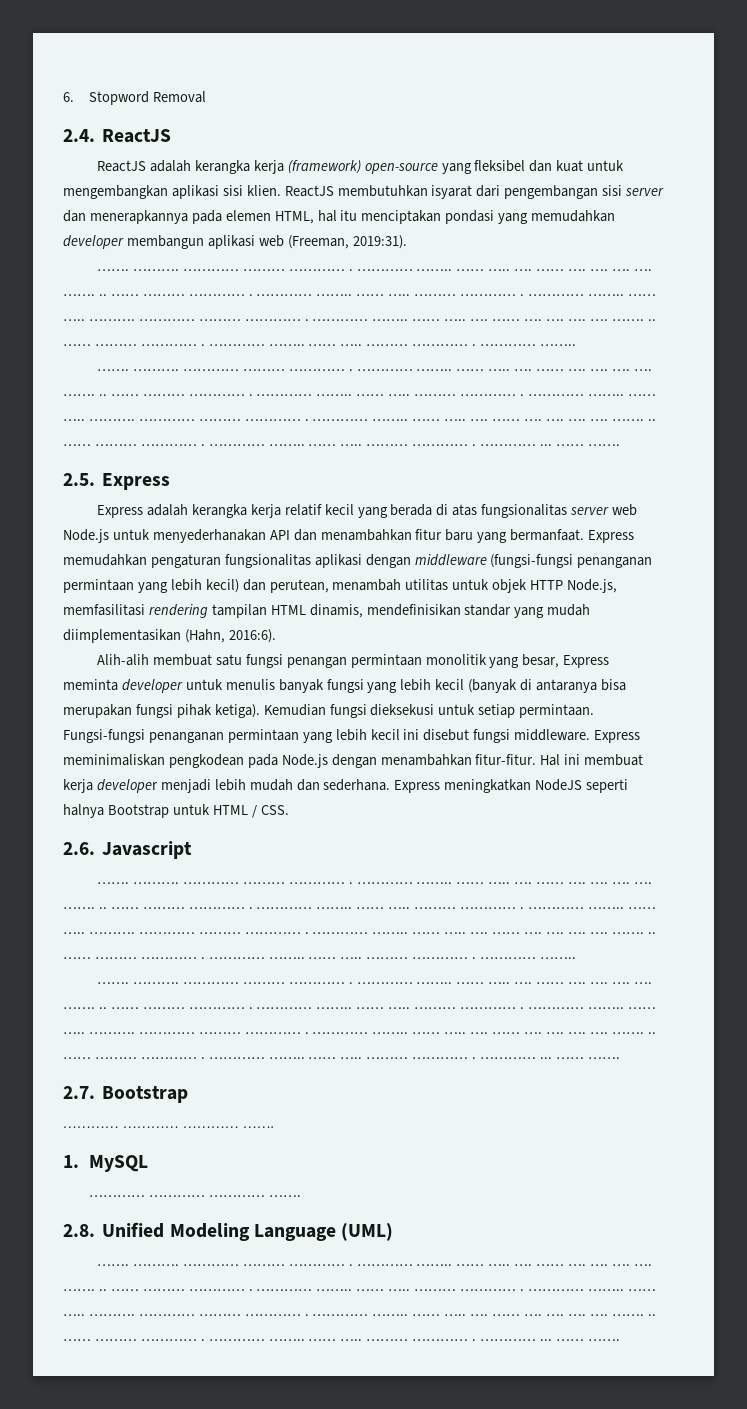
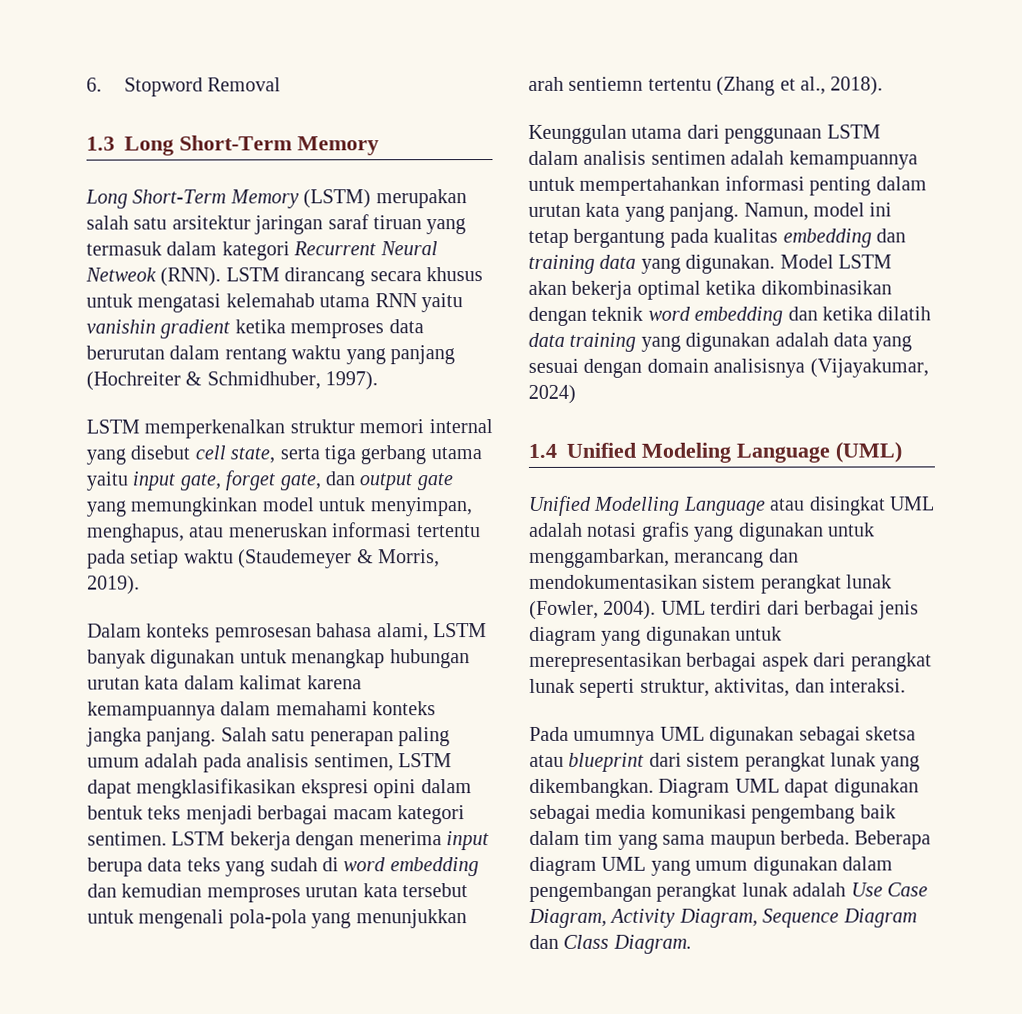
- 2.4. ReactJS
- ReactJS adalah kerangka kerja (framework) open-source yang fleksibel dan kuat untuk mengembangkan aplikasi sisi klien. ReactJS membutuhkan isyarat dari pengembangan sisi server dan menerapkannya pada elemen HTML, hal itu menciptakan pondasi yang memudahkan developer membangun aplikasi web (Freeman, 2019:31).
- ……. ………. ………… ……… ………… . ………… …….. …… ….. …. …… …. …. …. …. ……. .. …… ……… ………… . ………… …….. …… ….. ……… ………… . ………… …….. …… ….. ………. ………… ……… ………… . ………… …….. …… ….. …. …… …. …. …. …. ……. .. …… ……… ………… . ………… …….. …… ….. ……… ………… . ………… ……..
- ……. ………. ………… ……… ………… . ………… …….. …… ….. …. …… …. …. …. …. ……. .. …… ……… ………… . ………… …….. …… ….. ……… ………… . ………… …….. …… ….. ………. ………… ……… ………… . ………… …….. …… ….. …. …… …. …. …. …. ……. .. …… ……… ………… . ………… …….. …… ….. ……… ………… . ………… ... …… …….
- 2.5. Express
- Express adalah kerangka kerja relatif kecil yang berada di atas fungsionalitas server web Node.js untuk menyederhanakan API dan menambahkan fitur baru yang bermanfaat. Express memudahkan pengaturan fungsionalitas aplikasi dengan middleware (fungsi-fungsi penanganan permintaan yang lebih kecil) dan perutean, menambah utilitas untuk objek HTTP Node.js, memfasilitasi rendering tampilan HTML dinamis, mendefinisikan standar yang mudah diimplementasikan (Hahn, 2016:6).
- Alih-alih membuat satu fungsi penangan permintaan monolitik yang besar, Express meminta developer untuk menulis banyak fungsi yang lebih kecil (banyak di antaranya bisa merupakan fungsi pihak ketiga). Kemudian fungsi dieksekusi untuk setiap permintaan. Fungsi-fungsi penanganan permintaan yang lebih kecil ini disebut fungsi middleware. Express meminimaliskan pengkodean pada Node.js dengan menambahkan fitur-fitur. Hal ini membuat kerja developer menjadi lebih mudah dan sederhana. Express meningkatkan NodeJS seperti halnya Bootstrap untuk HTML / CSS.
- 2.6. Javascript
- ……. ………. ………… ……… ………… . ………… …….. …… ….. …. …… …. …. …. …. ……. .. …… ……… ………… . ………… …….. …… ….. ……… ………… . ………… …….. …… ….. ………. ………… ……… ………… . ………… …….. …… ….. …. …… …. …. …. …. ……. .. …… ……… ………… . ………… …….. …… ….. ……… ………… . ………… ……..
- ……. ………. ………… ……… ………… . ………… …….. …… ….. …. …… …. …. …. …. ……. .. …… ……… ………… . ………… …….. …… ….. ……… ………… . ………… …….. …… ….. ………. ………… ……… ………… . ………… …….. …… ….. …. …… …. …. …. …. ……. .. …… ……… ………… . ………… …….. …… ….. ……… ………… . ………… ... …… …….
- 2.7. Bootstrap
- ………… ………… ………… …….
- 1. MySQL
- ………… ………… ………… …….
- 2.8. Unified Modeling Language (UML)
- ……. ………. ………… ……… ………… . ………… …….. …… ….. …. …… …. …. …. …. ……. .. …… ……… ………… . ………… …….. …… ….. ……… ………… . ………… …….. …… ….. ………. ………… ……… ………… . ………… …….. …… ….. …. …… …. …. …. …. ……. .. …… ……… ………… . ………… …….. …… ….. ……… ………… . ………… ... …… …….
+ 1.3 Long Short-Term Memory
+ Long Short-Term Memory (LSTM) merupakan salah satu arsitektur jaringan saraf tiruan yang termasuk dalam kategori Recurrent Neural Netweok (RNN). LSTM dirancang secara khusus untuk mengatasi kelemahab utama RNN yaitu vanishin gradient ketika memproses data berurutan dalam rentang waktu yang panjang (Hochreiter & Schmidhuber, 1997).
+ LSTM memperkenalkan struktur memori internal yang disebut cell state, serta tiga gerbang utama yaitu input gate, forget gate, dan output gate yang memungkinkan model untuk menyimpan, menghapus, atau meneruskan informasi tertentu pada setiap waktu (Staudemeyer & Morris, 2019).
+ Dalam konteks pemrosesan bahasa alami, LSTM banyak digunakan untuk menangkap hubungan urutan kata dalam kalimat karena kemampuannya dalam memahami konteks jangka panjang. Salah satu penerapan paling umum adalah pada analisis sentimen, LSTM dapat mengklasifikasikan ekspresi opini dalam bentuk teks menjadi berbagai macam kategori sentimen. LSTM bekerja dengan menerima input berupa data teks yang sudah di word embedding dan kemudian memproses urutan kata tersebut untuk mengenali pola-pola yang menunjukkan arah sentiemn tertentu (Zhang et al., 2018).
+ Keunggulan utama dari penggunaan LSTM dalam analisis sentimen adalah kemampuannya untuk mempertahankan informasi penting dalam urutan kata yang panjang. Namun, model ini tetap bergantung pada kualitas embedding dan training data yang digunakan. Model LSTM akan bekerja optimal ketika dikombinasikan dengan teknik word embedding dan ketika dilatih data training yang digunakan adalah data yang sesuai dengan domain analisisnya (Vijayakumar, 2024)
+ 1.4 Unified Modeling Language (UML)
+ Unified Modelling Language atau disingkat UML adalah notasi grafis yang digunakan untuk menggambarkan, merancang dan mendokumentasikan sistem perangkat lunak (Fowler, 2004). UML terdiri dari berbagai jenis diagram yang digunakan untuk merepresentasikan berbagai aspek dari perangkat lunak seperti struktur, aktivitas, dan interaksi.
+ Pada umumnya UML digunakan sebagai sketsa atau blueprint dari sistem perangkat lunak yang dikembangkan. Diagram UML dapat digunakan sebagai media komunikasi pengembang baik dalam tim yang sama maupun berbeda. Beberapa diagram UML yang umum digunakan dalam pengembangan perangkat lunak adalah Use Case Diagram, Activity Diagram, Sequence Diagram dan Class Diagram.

